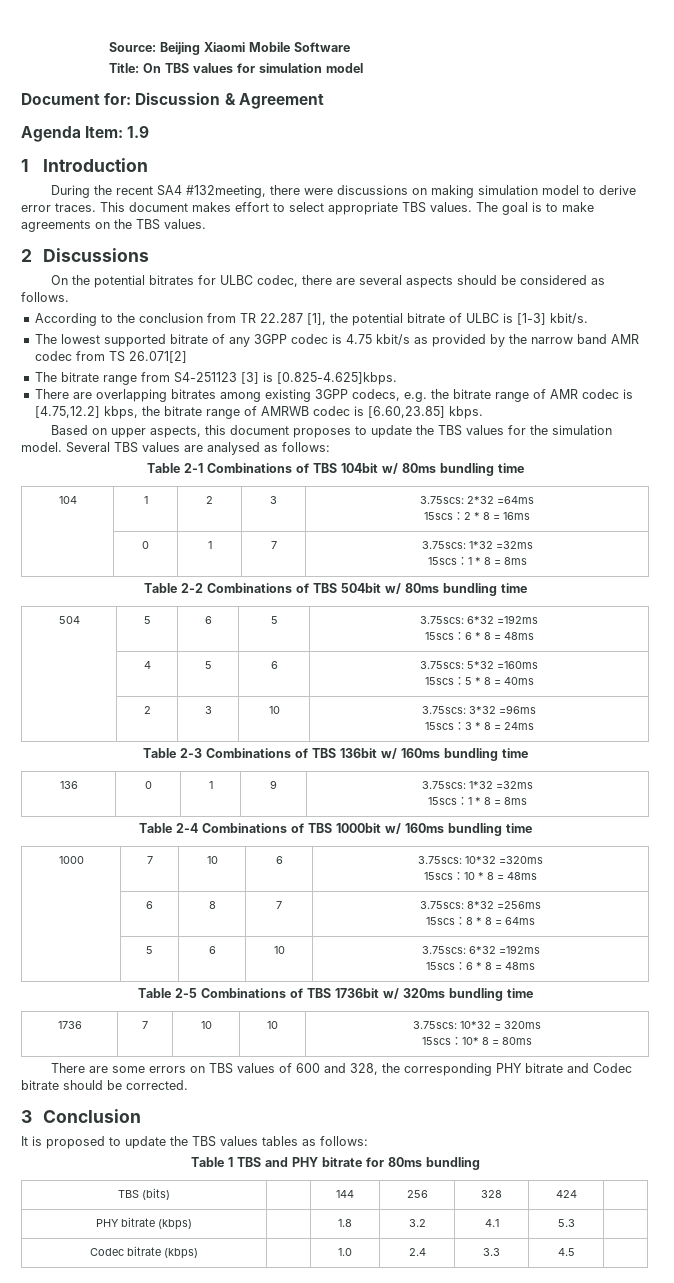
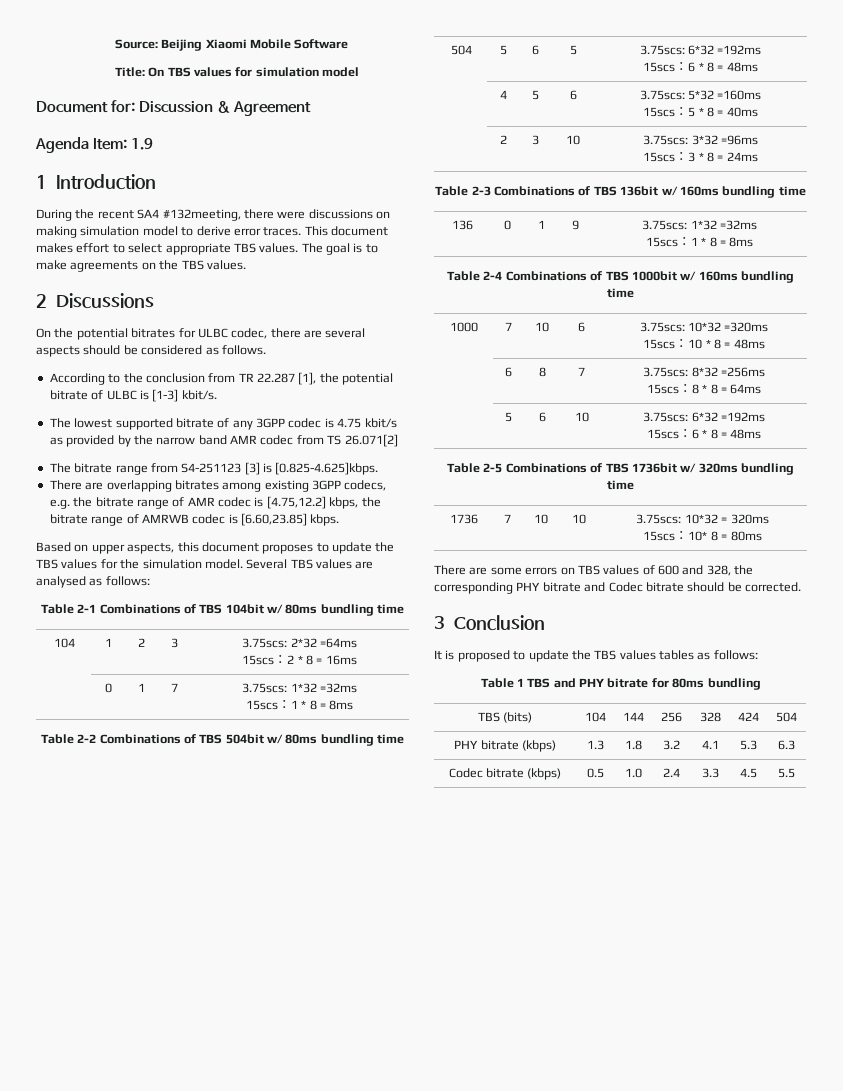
- TBS (bits) | | 144 | 256 | 328 | 424 |
+ TBS (bits) | 104 | 144 | 256 | 328 | 424 | 504
- PHY bitrate (kbps) | | 1.8 | 3.2 | 4.1 | 5.3 |
+ PHY bitrate (kbps) | 1.3 | 1.8 | 3.2 | 4.1 | 5.3 | 6.3
- Codec bitrate (kbps) | | 1.0 | 2.4 | 3.3 | 4.5 |
+ Codec bitrate (kbps) | 0.5 | 1.0 | 2.4 | 3.3 | 4.5 | 5.5

